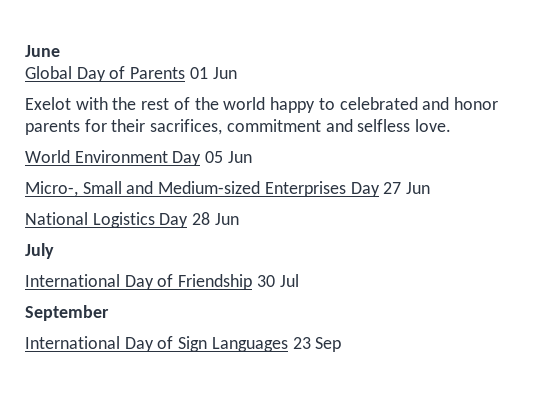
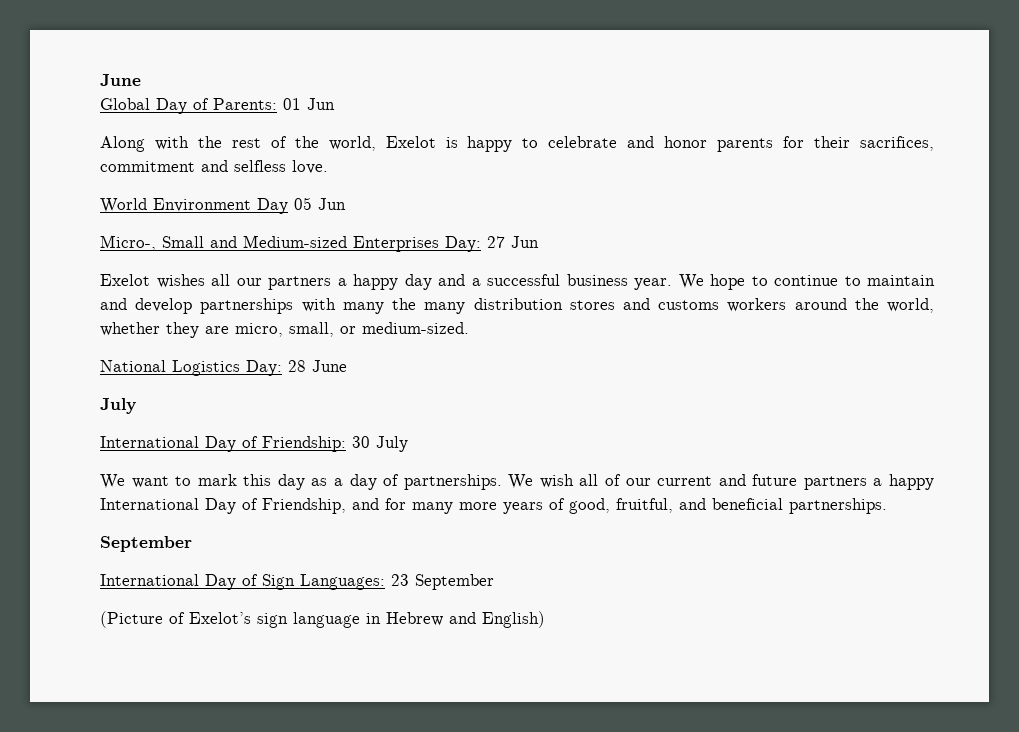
- Global Day of Parents 01 Jun
+ Global Day of Parents: 01 Jun
- Exelot with the rest of the world happy to celebrated and honor parents for their sacrifices, commitment and selfless love.
+ Along with the rest of the world, Exelot is happy to celebrate and honor parents for their sacrifices, commitment and selfless love.
- Micro-, Small and Medium-sized Enterprises Day 27 Jun
+ Micro-, Small and Medium-sized Enterprises Day: 27 Jun
+ Exelot wishes all our partners a happy day and a successful business year. We hope to continue to maintain and develop partnerships with many the many distribution stores and customs workers around the world, whether they are micro, small, or medium-sized.
- National Logistics Day 28 Jun
+ National Logistics Day: 28 June
- International Day of Friendship 30 Jul
+ International Day of Friendship: 30 July
+ We want to mark this day as a day of partnerships. We wish all of our current and future partners a happy International Day of Friendship, and for many more years of good, fruitful, and beneficial partnerships.
- International Day of Sign Languages 23 Sep
+ International Day of Sign Languages: 23 September
+ (Picture of Exelot’s sign language in Hebrew and English)

